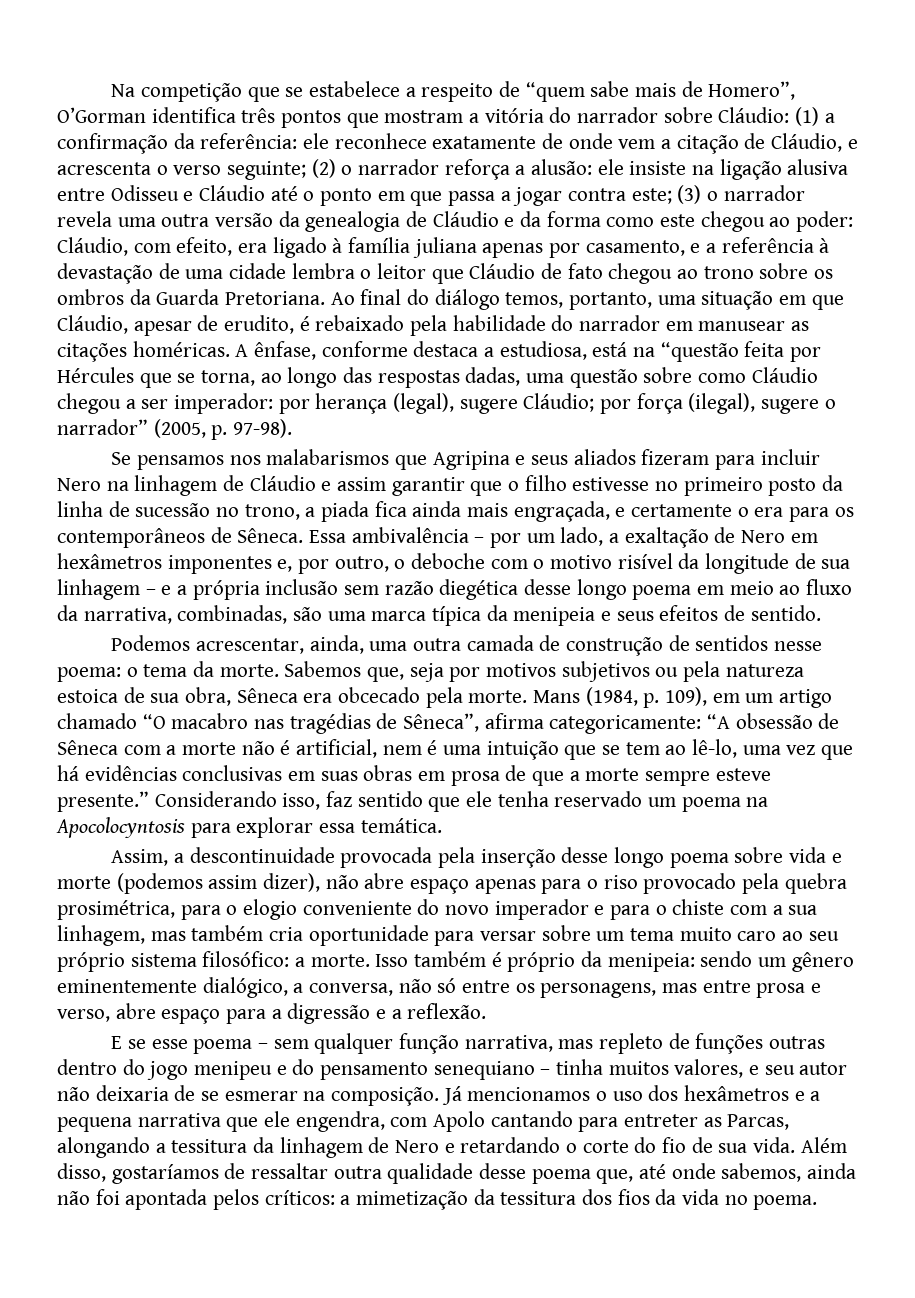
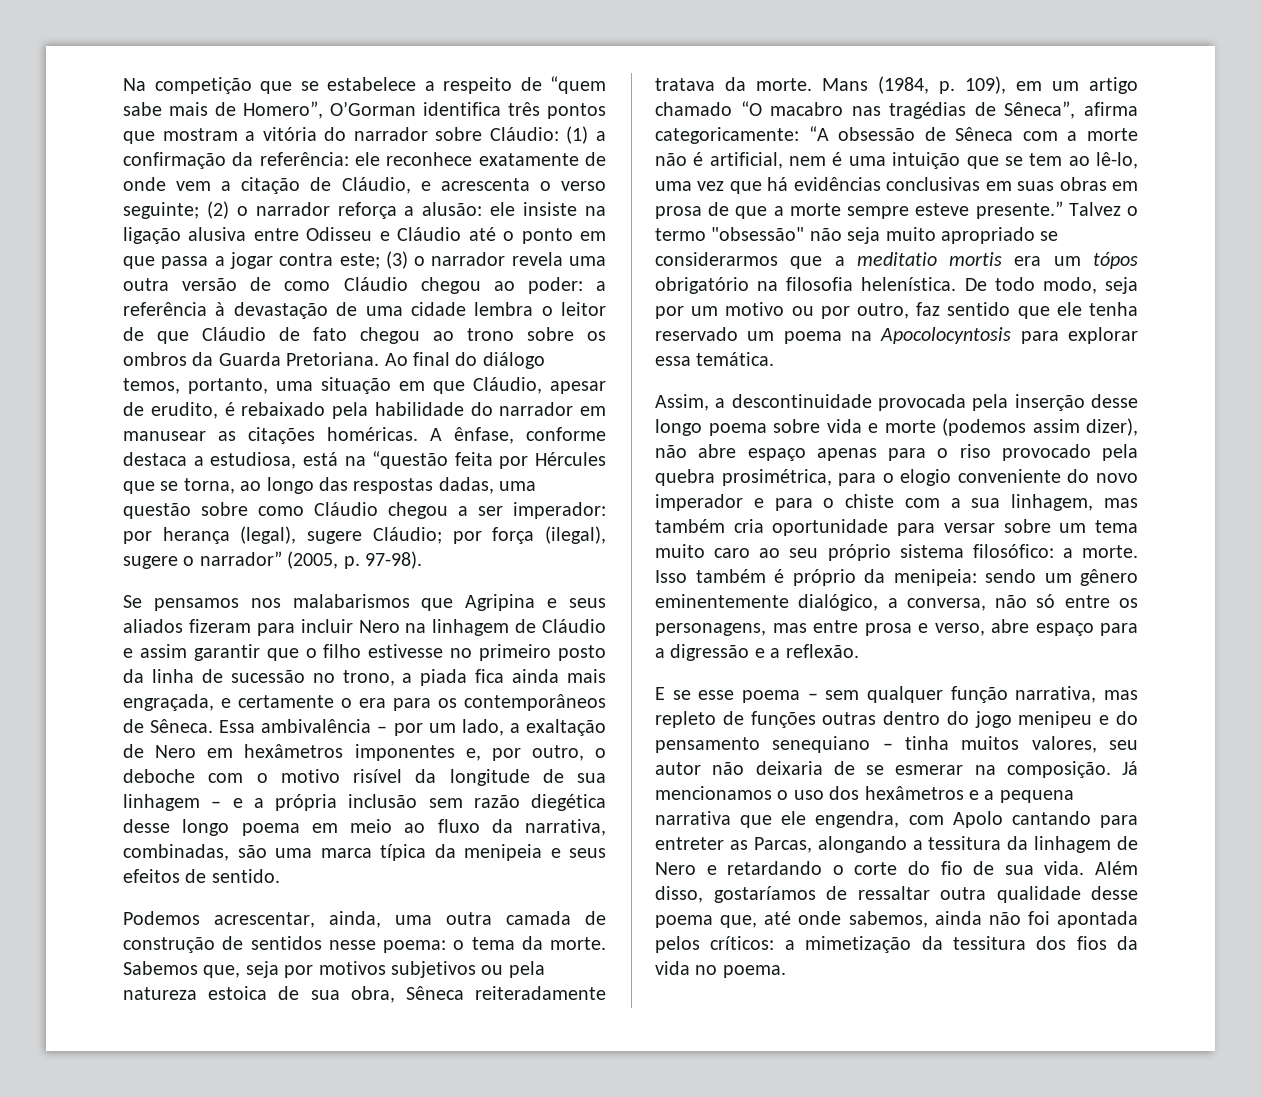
- (3) o narrador revela uma outra versão da genealogia de Cláudio e da forma como este chegou ao poder: Cláudio, com efeito, era ligado à família juliana apenas por casamento, e a referência à devastação de uma cidade lembra o leitor que Cláudio de fato chegou ao trono sobre os ombros da Guarda Pretoriana.
+ (3) o narrador revela uma outra versão de como Cláudio chegou ao poder: a referência à devastação de uma cidade lembra o leitor de que Cláudio de fato chegou ao trono sobre os ombros da Guarda Pretoriana.
- Sabemos que, seja por motivos subjetivos ou pela natureza estoica de sua obra, Sêneca era obcecado pela morte.
+ Sabemos que, seja por motivos subjetivos ou pela natureza estoica de sua obra, Sêneca reiteradamente tratava da morte.
- Considerando isso, faz sentido que ele tenha reservado um poema na Apocolocyntosis para explorar essa temática.
+ Talvez o termo "obsessão" não seja muito apropriado se considerarmos que a meditatio mortis era um tópos obrigatório na filosofia helenística. De todo modo, seja por um motivo ou por outro, faz sentido que ele tenha reservado um poema na Apocolocyntosis para explorar essa temática.
- E se esse poema – sem qualquer função narrativa, mas repleto de funções outras dentro do jogo menipeu e do pensamento senequiano – tinha muitos valores, e seu autor não deixaria de se esmerar na composição.
+ E se esse poema – sem qualquer função narrativa, mas repleto de funções outras dentro do jogo menipeu e do pensamento senequiano – tinha muitos valores, seu autor não deixaria de se esmerar na composição.

